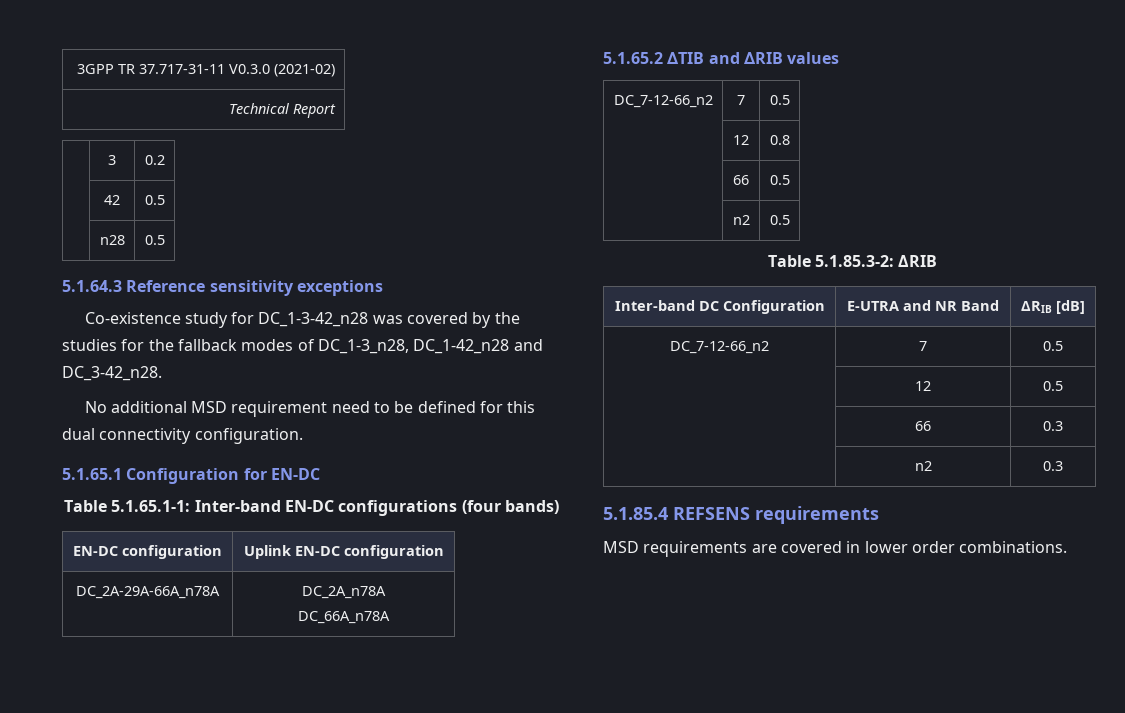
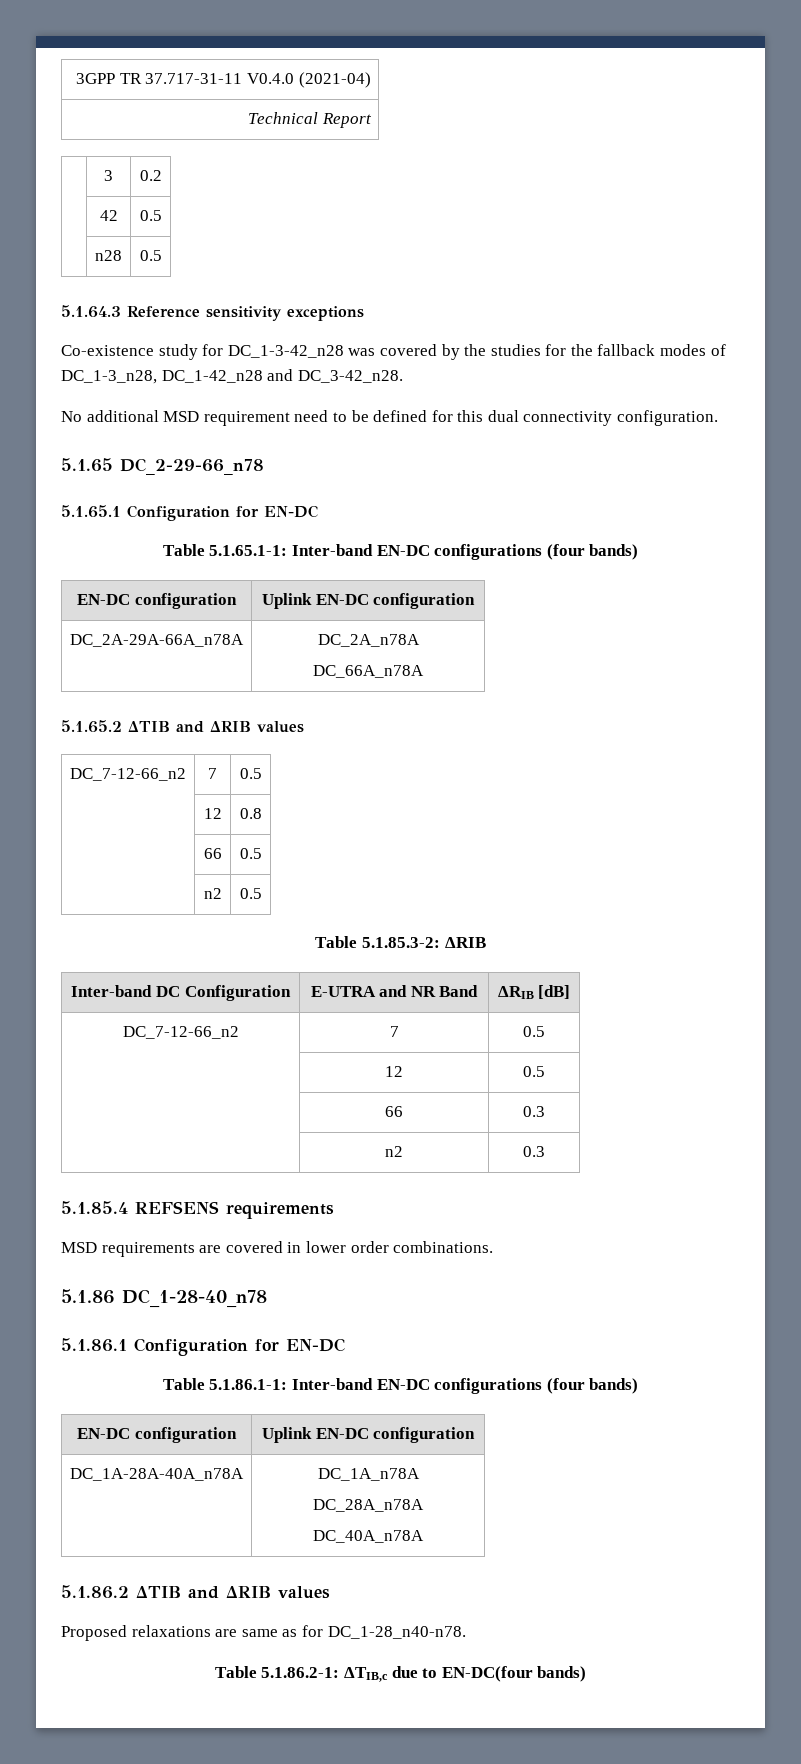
- 3GPP TR 37.717-31-11 V0.3.0 (2021-02)
+ 3GPP TR 37.717-31-11 V0.4.0 (2021-04)
+ 5.1.65 DC_2-29-66_n78
+ 5.1.86 DC_1-28-40_n78
+ 5.1.86.1 Configuration for EN-DC
+ Table 5.1.86.1-1: Inter-band EN-DC configurations (four bands)
+ EN-DC configuration | Uplink EN-DC configuration
+ DC_1A-28A-40A_n78A | DC_1A_n78A
+ DC_28A_n78A
+ DC_40A_n78A
+ 5.1.86.2 ∆TIB and ∆RIB values
+ Proposed relaxations are same as for DC_1-28_n40-n78.
+ Table 5.1.86.2-1: ΔTIB,c due to EN-DC(four bands)

